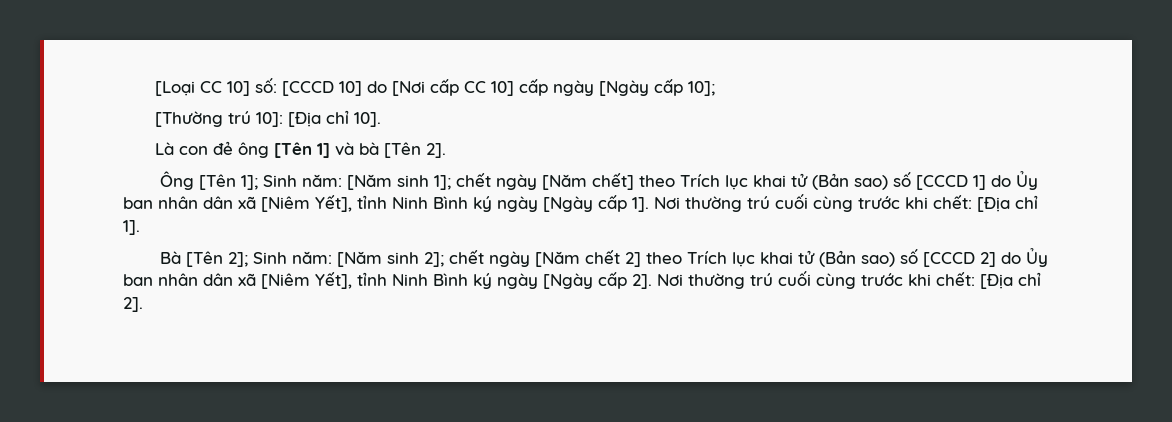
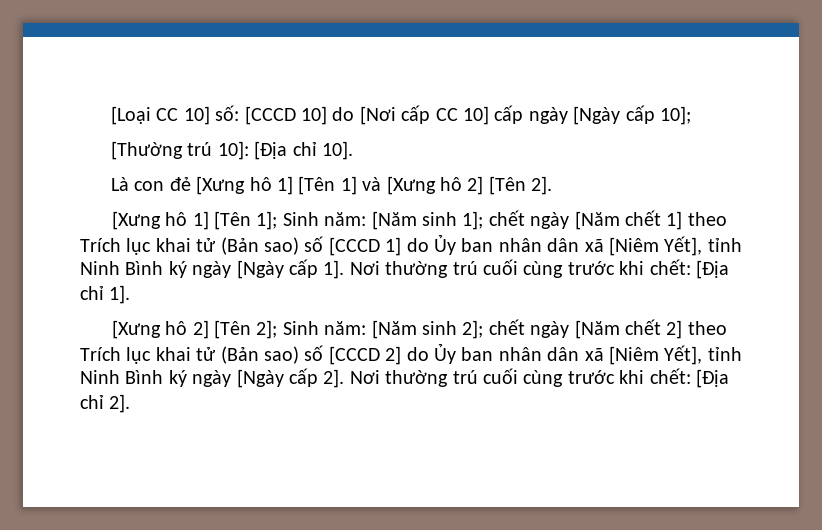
- Là con đẻ ông [Tên 1] và bà [Tên 2].
+ Là con đẻ [Xưng hô 1] [Tên 1] và [Xưng hô 2] [Tên 2].
- Ông [Tên 1]; Sinh năm: [Năm sinh 1]; chết ngày [Năm chết] theo Trích lục khai tử (Bản sao) số [CCCD 1] do Ủy ban nhân dân xã [Niêm Yết], tỉnh Ninh Bình ký ngày [Ngày cấp 1].
+ [Xưng hô 1] [Tên 1]; Sinh năm: [Năm sinh 1]; chết ngày [Năm chết 1] theo Trích lục khai tử (Bản sao) số [CCCD 1] do Ủy ban nhân dân xã [Niêm Yết], tỉnh Ninh Bình ký ngày [Ngày cấp 1].
- Bà [Tên 2]; Sinh năm: [Năm sinh 2]; chết ngày [Năm chết 2] theo Trích lục khai tử (Bản sao) số [CCCD 2] do Ủy ban nhân dân xã [Niêm Yết], tỉnh Ninh Bình ký ngày [Ngày cấp 2].
+ [Xưng hô 2] [Tên 2]; Sinh năm: [Năm sinh 2]; chết ngày [Năm chết 2] theo Trích lục khai tử (Bản sao) số [CCCD 2] do Ủy ban nhân dân xã [Niêm Yết], tỉnh Ninh Bình ký ngày [Ngày cấp 2].

